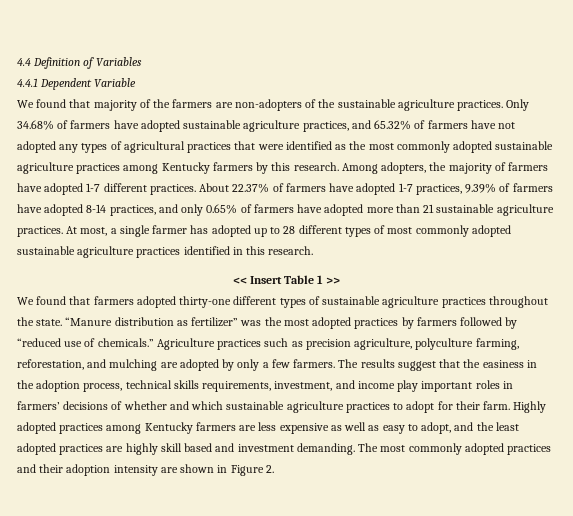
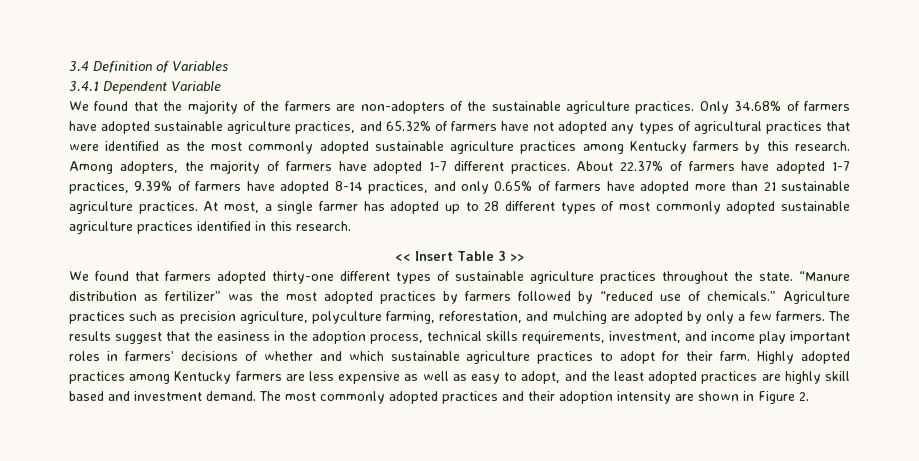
- 4.4 Definition of Variables
+ 3.4 Definition of Variables
- 4.4.1 Dependent Variable
+ 3.4.1 Dependent Variable
- We found that majority of the farmers are non-adopters of the sustainable agriculture practices.
+ We found that the majority of the farmers are non-adopters of the sustainable agriculture practices.
- << Insert Table 1 >>
+ << Insert Table 3 >>
- Highly adopted practices among Kentucky farmers are less expensive as well as easy to adopt, and the least adopted practices are highly skill based and investment demanding.
+ Highly adopted practices among Kentucky farmers are less expensive as well as easy to adopt, and the least adopted practices are highly skill based and investment demand.

